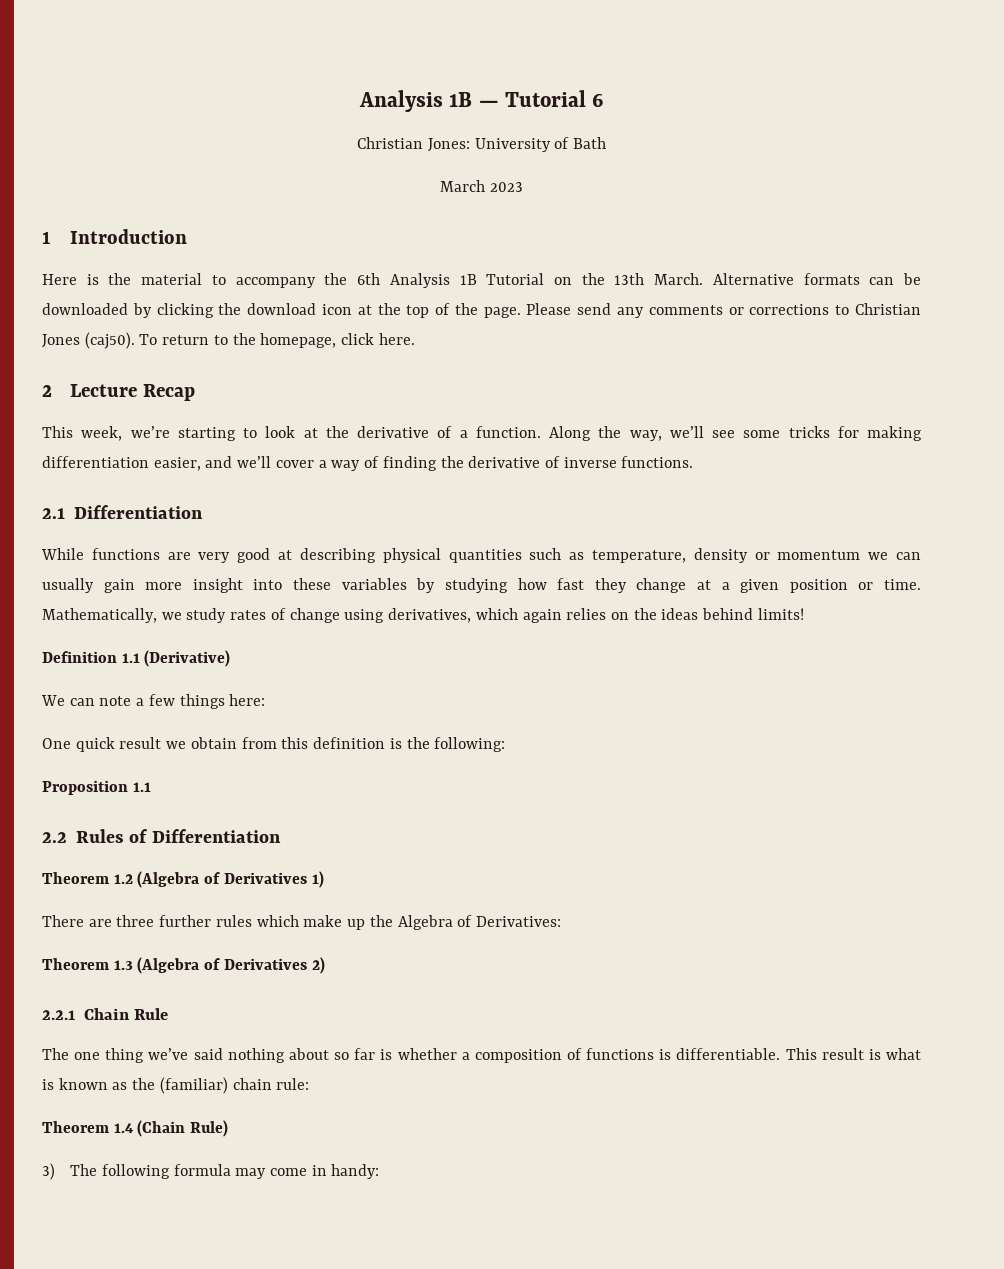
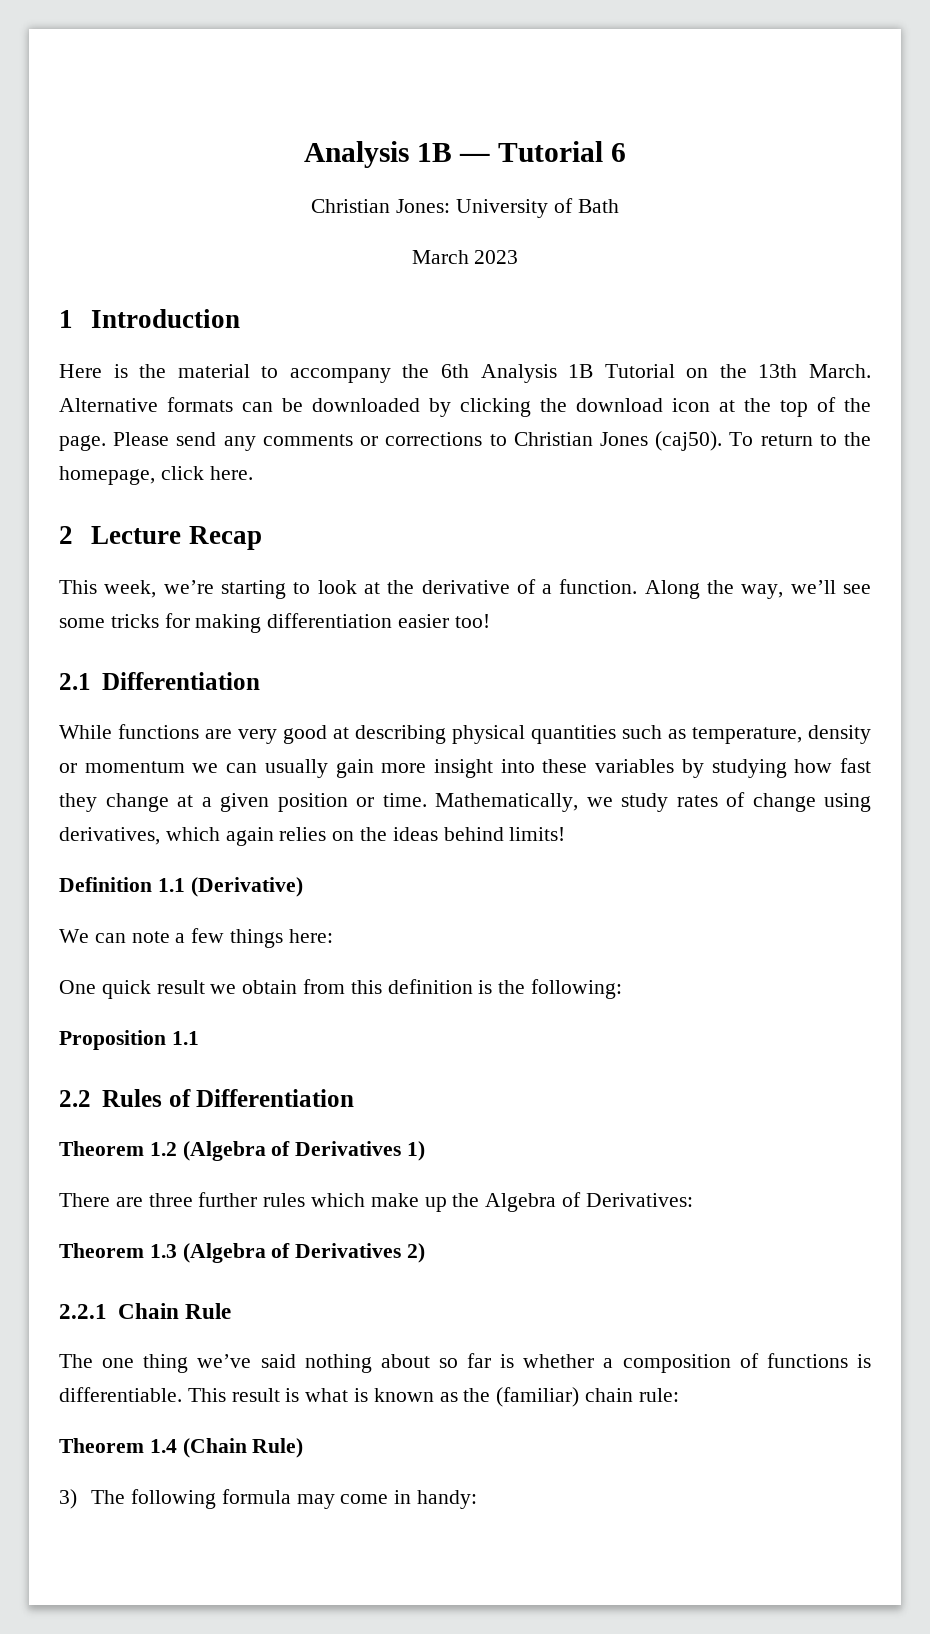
- Along the way, we’ll see some tricks for making differentiation easier, and we’ll cover a way of finding the derivative of inverse functions.
+ Along the way, we’ll see some tricks for making differentiation easier too!

